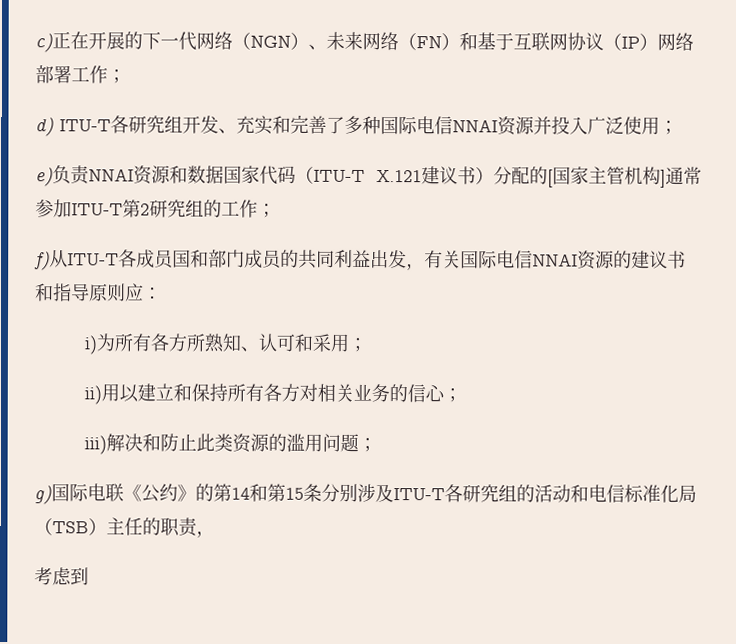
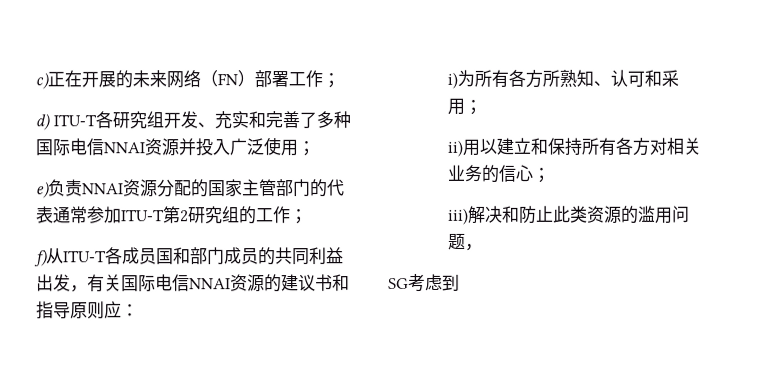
- c)正在开展的下一代网络（NGN）、未来网络（FN）和基于互联网协议（IP）网络部署工作；
+ c)正在开展的未来网络（FN）部署工作；
- e)负责NNAI资源和数据国家代码（ITU-T X.121建议书）分配的[国家主管机构]通常参加ITU-T第2研究组的工作；
+ e)负责NNAI资源分配的国家主管部门的代表通常参加ITU-T第2研究组的工作；
- iii)解决和防止此类资源的滥用问题；
- g)国际电联《公约》的第14和第15条分别涉及ITU-T各研究组的活动和电信标准化局（TSB）主任的职责，
+ iii)解决和防止此类资源的滥用问题，
- 考虑到
+ SG考虑到

